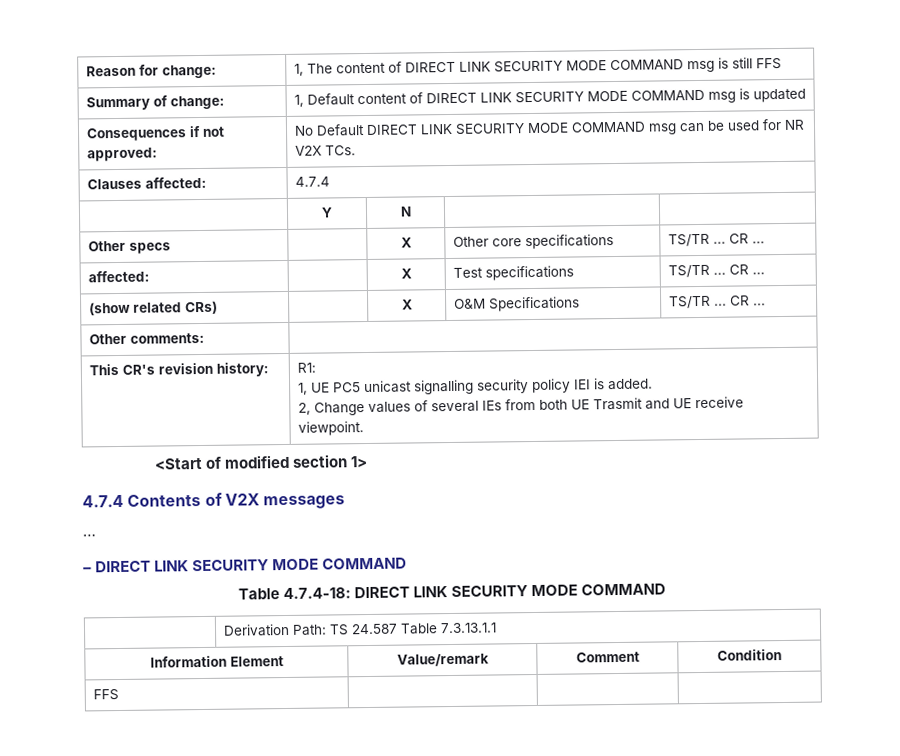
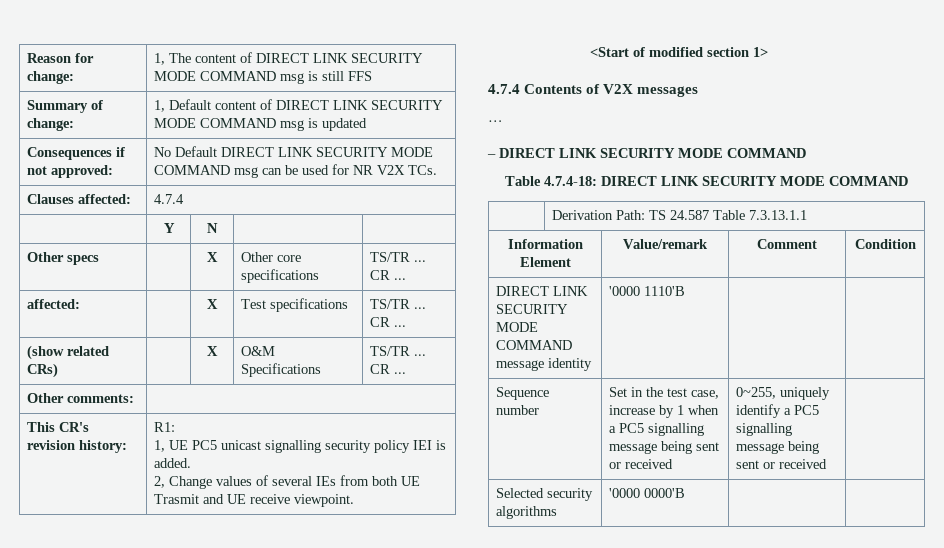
- FFS | | |
+ DIRECT LINK SECURITY MODE COMMAND message identity | '0000 1110'B | |
+ Sequence number | Set in the test case, increase by 1 when a PC5 signalling message being sent or received | 0~255, uniquely identify a PC5 signalling message being sent or received |
+ Selected security algorithms | '0000 0000'B | |

